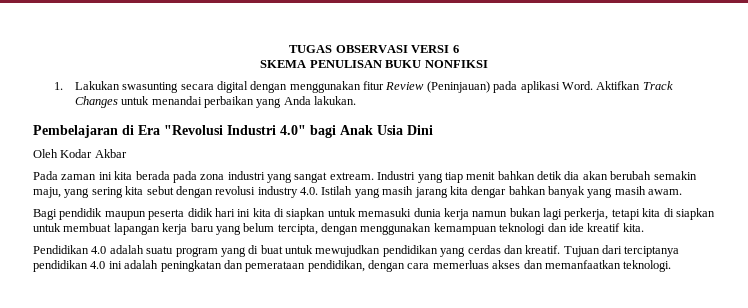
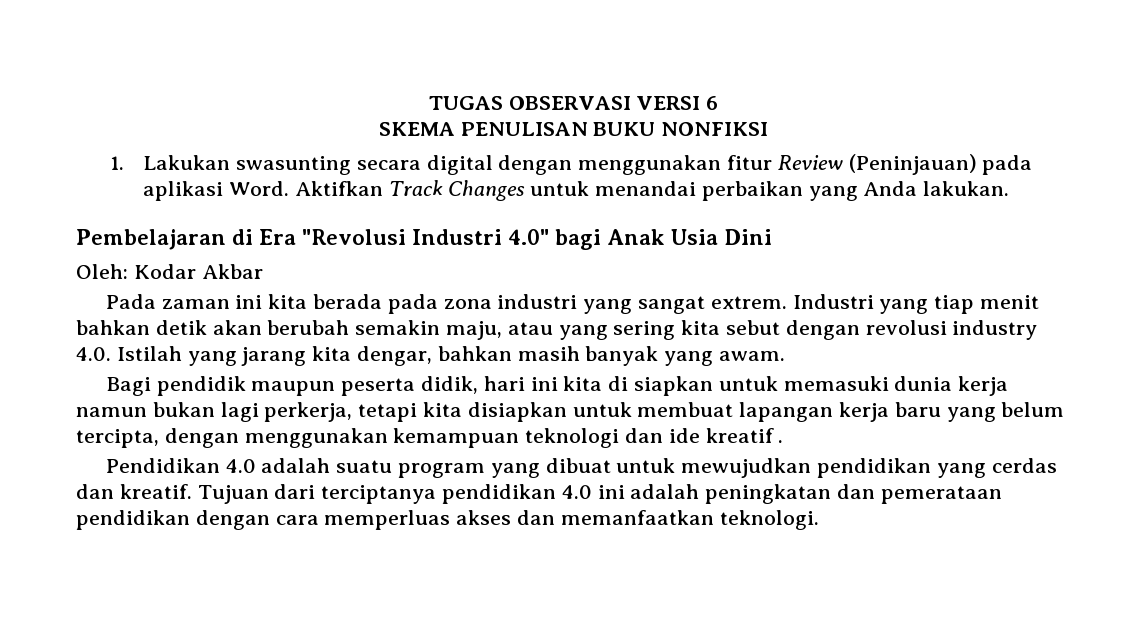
- Oleh Kodar Akbar
+ Oleh: Kodar Akbar
- Pada zaman ini kita berada pada zona industri yang sangat extream.
+ Pada zaman ini kita berada pada zona industri yang sangat extrem.
- Industri yang tiap menit bahkan detik dia akan berubah semakin maju, yang sering kita sebut dengan revolusi industry 4.0. Istilah yang masih jarang kita dengar bahkan banyak yang masih awam.
+ Industri yang tiap menit bahkan detik akan berubah semakin maju, atau yang sering kita sebut dengan revolusi industry 4.0. Istilah yang jarang kita dengar, bahkan masih banyak yang awam.
- Bagi pendidik maupun peserta didik hari ini kita di siapkan untuk memasuki dunia kerja namun bukan lagi perkerja, tetapi kita di siapkan untuk membuat lapangan kerja baru yang belum tercipta, dengan menggunakan kemampuan teknologi dan ide kreatif kita.
+ Bagi pendidik maupun peserta didik, hari ini kita di siapkan untuk memasuki dunia kerja namun bukan lagi perkerja, tetapi kita disiapkan untuk membuat lapangan kerja baru yang belum tercipta, dengan menggunakan kemampuan teknologi dan ide kreatif .
- Pendidikan 4.0 adalah suatu program yang di buat untuk mewujudkan pendidikan yang cerdas dan kreatif.
+ Pendidikan 4.0 adalah suatu program yang dibuat untuk mewujudkan pendidikan yang cerdas dan kreatif.
- Tujuan dari terciptanya pendidikan 4.0 ini adalah peningkatan dan pemerataan pendidikan, dengan cara memerluas akses dan memanfaatkan teknologi.
+ Tujuan dari terciptanya pendidikan 4.0 ini adalah peningkatan dan pemerataan pendidikan dengan cara memperluas akses dan memanfaatkan teknologi.

